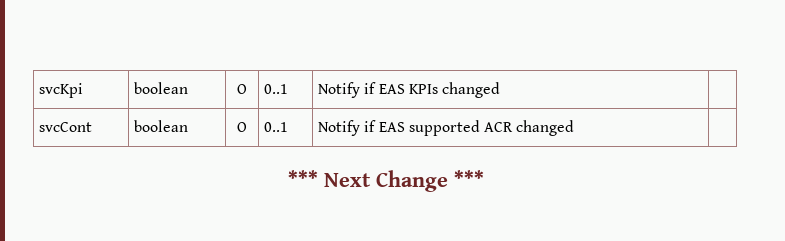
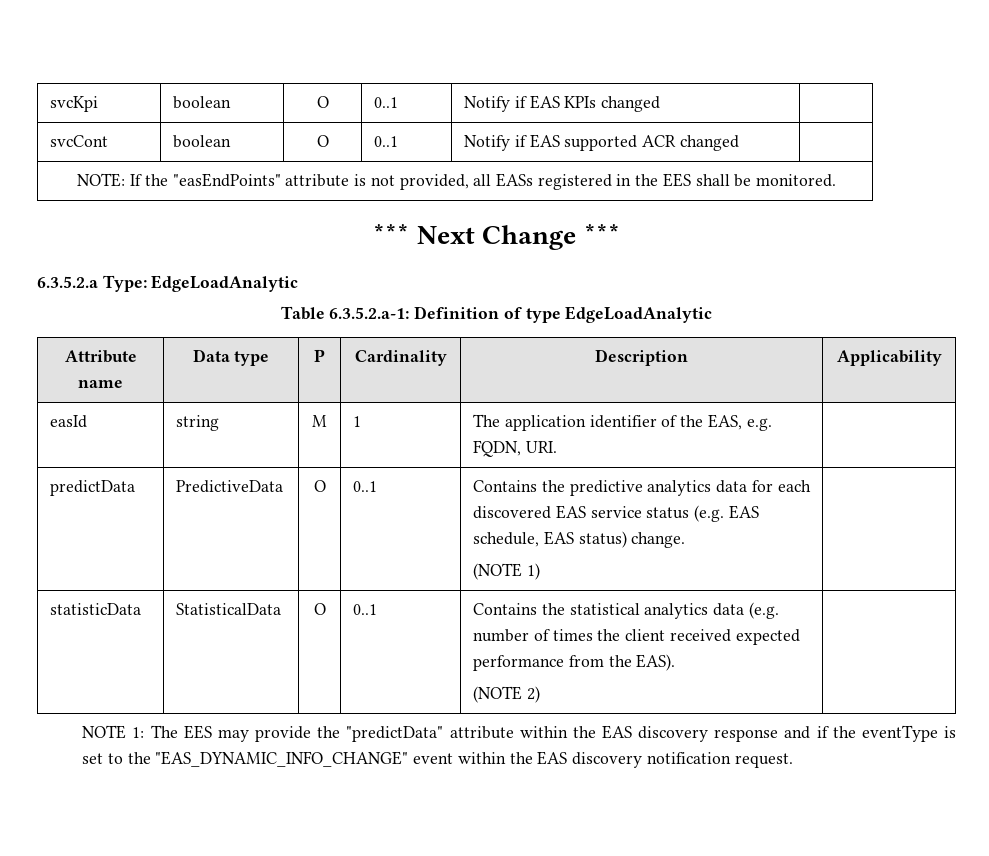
+ NOTE: If the "easEndPoints" attribute is not provided, all EASs registered in the EES shall be monitored.
  *** Next Change ***
+ 6.3.5.2.a Type: EdgeLoadAnalytic
+ Table 6.3.5.2.a-1: Definition of type EdgeLoadAnalytic
+ Attribute name | Data type | P | Cardinality | Description | Applicability
+ easId | string | M | 1 | The application identifier of the EAS, e.g. FQDN, URI. |
+ predictData | PredictiveData | O | 0..1 | Contains the predictive analytics data for each discovered EAS service status (e.g. EAS schedule, EAS status) change.
+ (NOTE 1) |
+ statisticData | StatisticalData | O | 0..1 | Contains the statistical analytics data (e.g. number of times the client received expected performance from the EAS).
+ (NOTE 2) |
+ NOTE 1: The EES may provide the "predictData" attribute within the EAS discovery response and if the eventType is set to the "EAS_DYNAMIC_INFO_CHANGE" event within the EAS discovery notification request.

